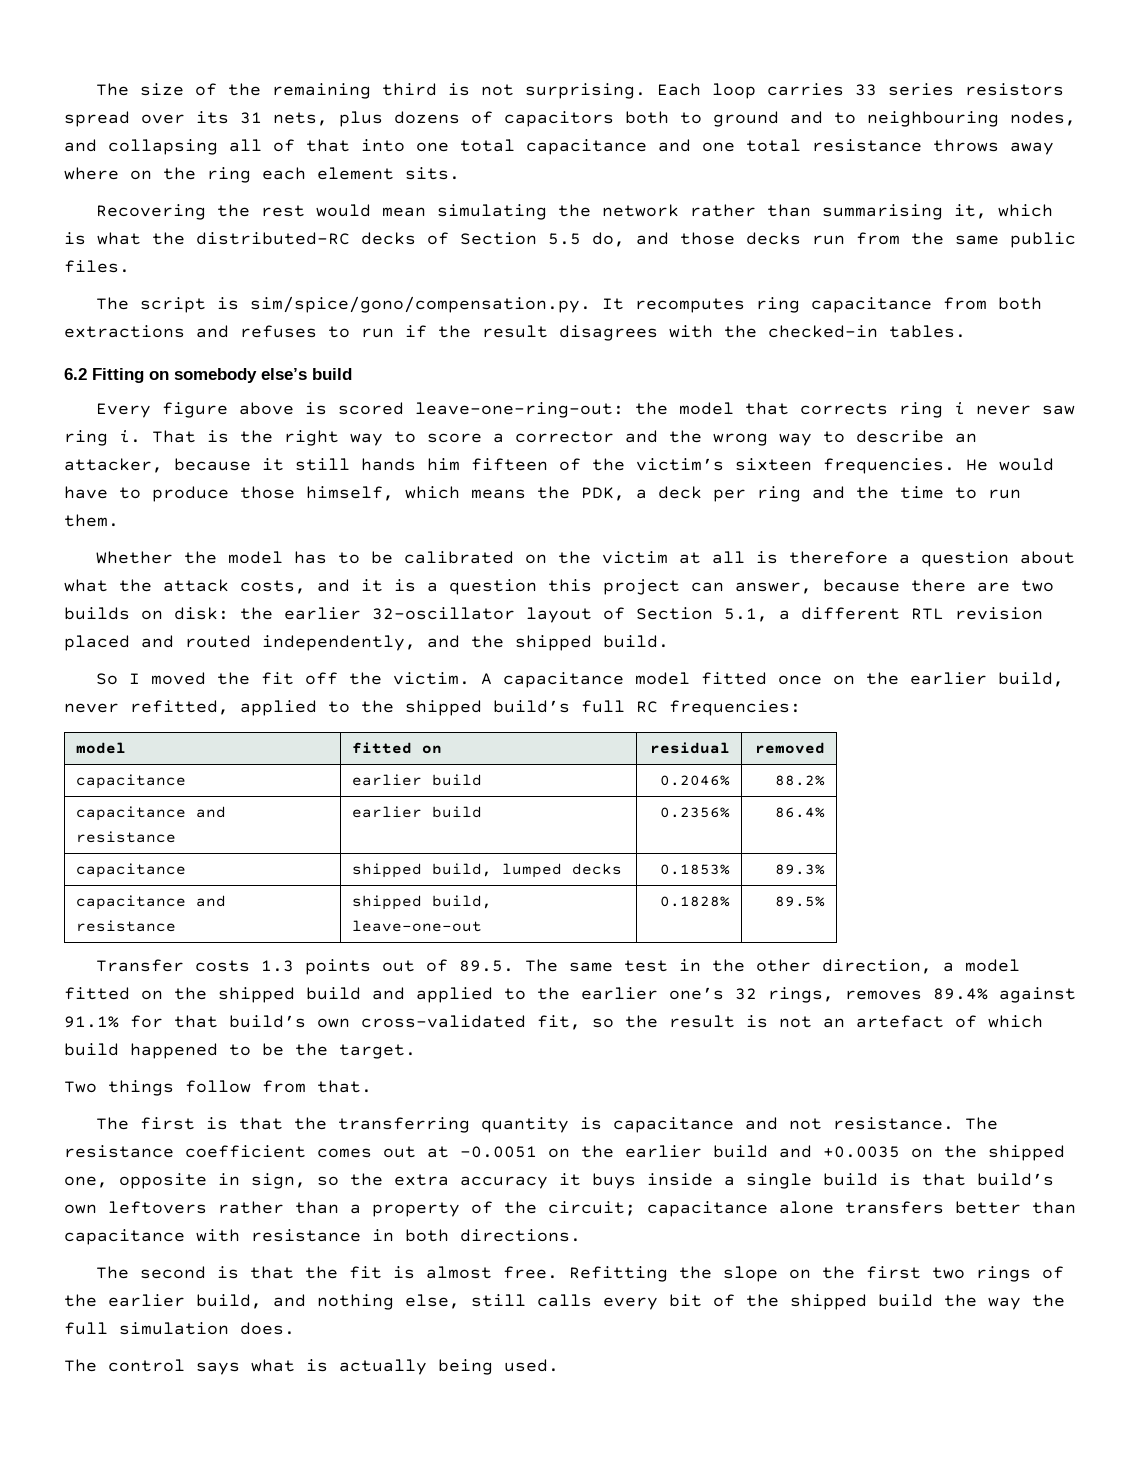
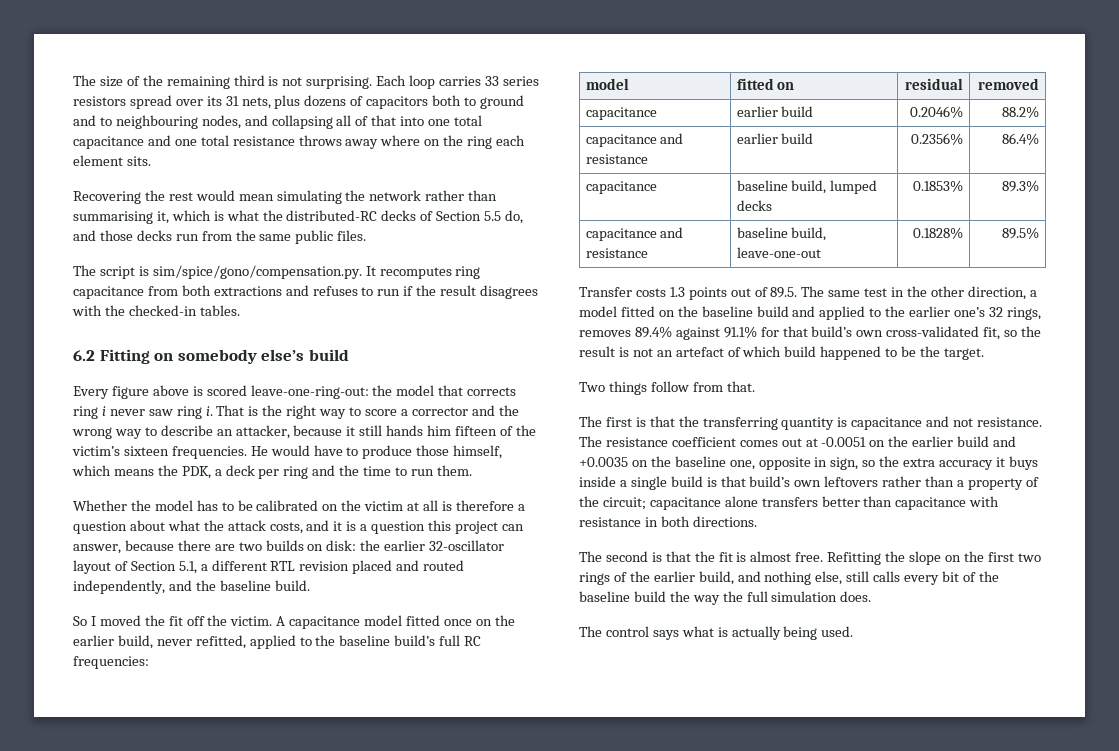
- Whether the model has to be calibrated on the victim at all is therefore a question about what the attack costs, and it is a question this project can answer, because there are two builds on disk: the earlier 32-oscillator layout of Section 5.1, a different RTL revision placed and routed independently, and the shipped build.
+ Whether the model has to be calibrated on the victim at all is therefore a question about what the attack costs, and it is a question this project can answer, because there are two builds on disk: the earlier 32-oscillator layout of Section 5.1, a different RTL revision placed and routed independently, and the baseline build.
- A capacitance model fitted once on the earlier build, never refitted, applied to the shipped build’s full RC frequencies:
+ A capacitance model fitted once on the earlier build, never refitted, applied to the baseline build’s full RC frequencies:
- capacitance | shipped build, lumped decks | 0.1853% | 89.3%
+ capacitance | baseline build, lumped decks | 0.1853% | 89.3%
- capacitance and resistance | shipped build, leave-one-out | 0.1828% | 89.5%
+ capacitance and resistance | baseline build, leave-one-out | 0.1828% | 89.5%
- Transfer costs 1.3 points out of 89.5. The same test in the other direction, a model fitted on the shipped build and applied to the earlier one’s 32 rings, removes 89.4% against 91.1% for that build’s own cross-validated fit, so the result is not an artefact of which build happened to be the target.
+ Transfer costs 1.3 points out of 89.5. The same test in the other direction, a model fitted on the baseline build and applied to the earlier one’s 32 rings, removes 89.4% against 91.1% for that build’s own cross-validated fit, so the result is not an artefact of which build happened to be the target.
- The resistance coefficient comes out at -0.0051 on the earlier build and +0.0035 on the shipped one, opposite in sign, so the extra accuracy it buys inside a single build is that build’s own leftovers rather than a property of the circuit; capacitance alone transfers better than capacitance with resistance in both directions.
+ The resistance coefficient comes out at -0.0051 on the earlier build and +0.0035 on the baseline one, opposite in sign, so the extra accuracy it buys inside a single build is that build’s own leftovers rather than a property of the circuit; capacitance alone transfers better than capacitance with resistance in both directions.
- Refitting the slope on the first two rings of the earlier build, and nothing else, still calls every bit of the shipped build the way the full simulation does.
+ Refitting the slope on the first two rings of the earlier build, and nothing else, still calls every bit of the baseline build the way the full simulation does.

